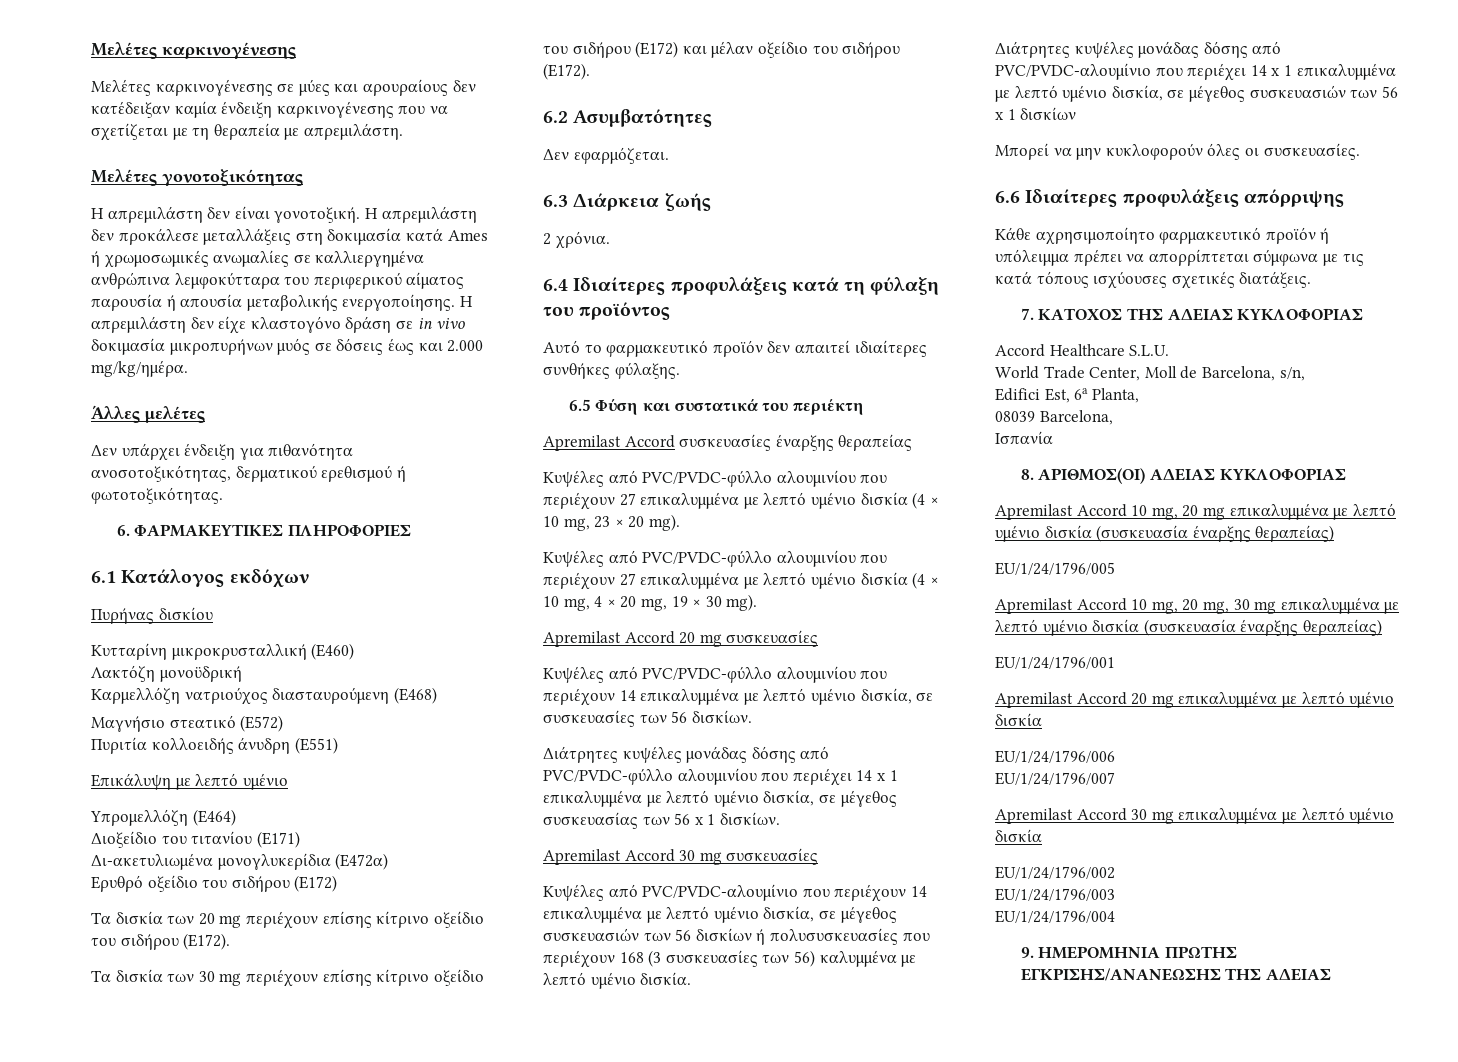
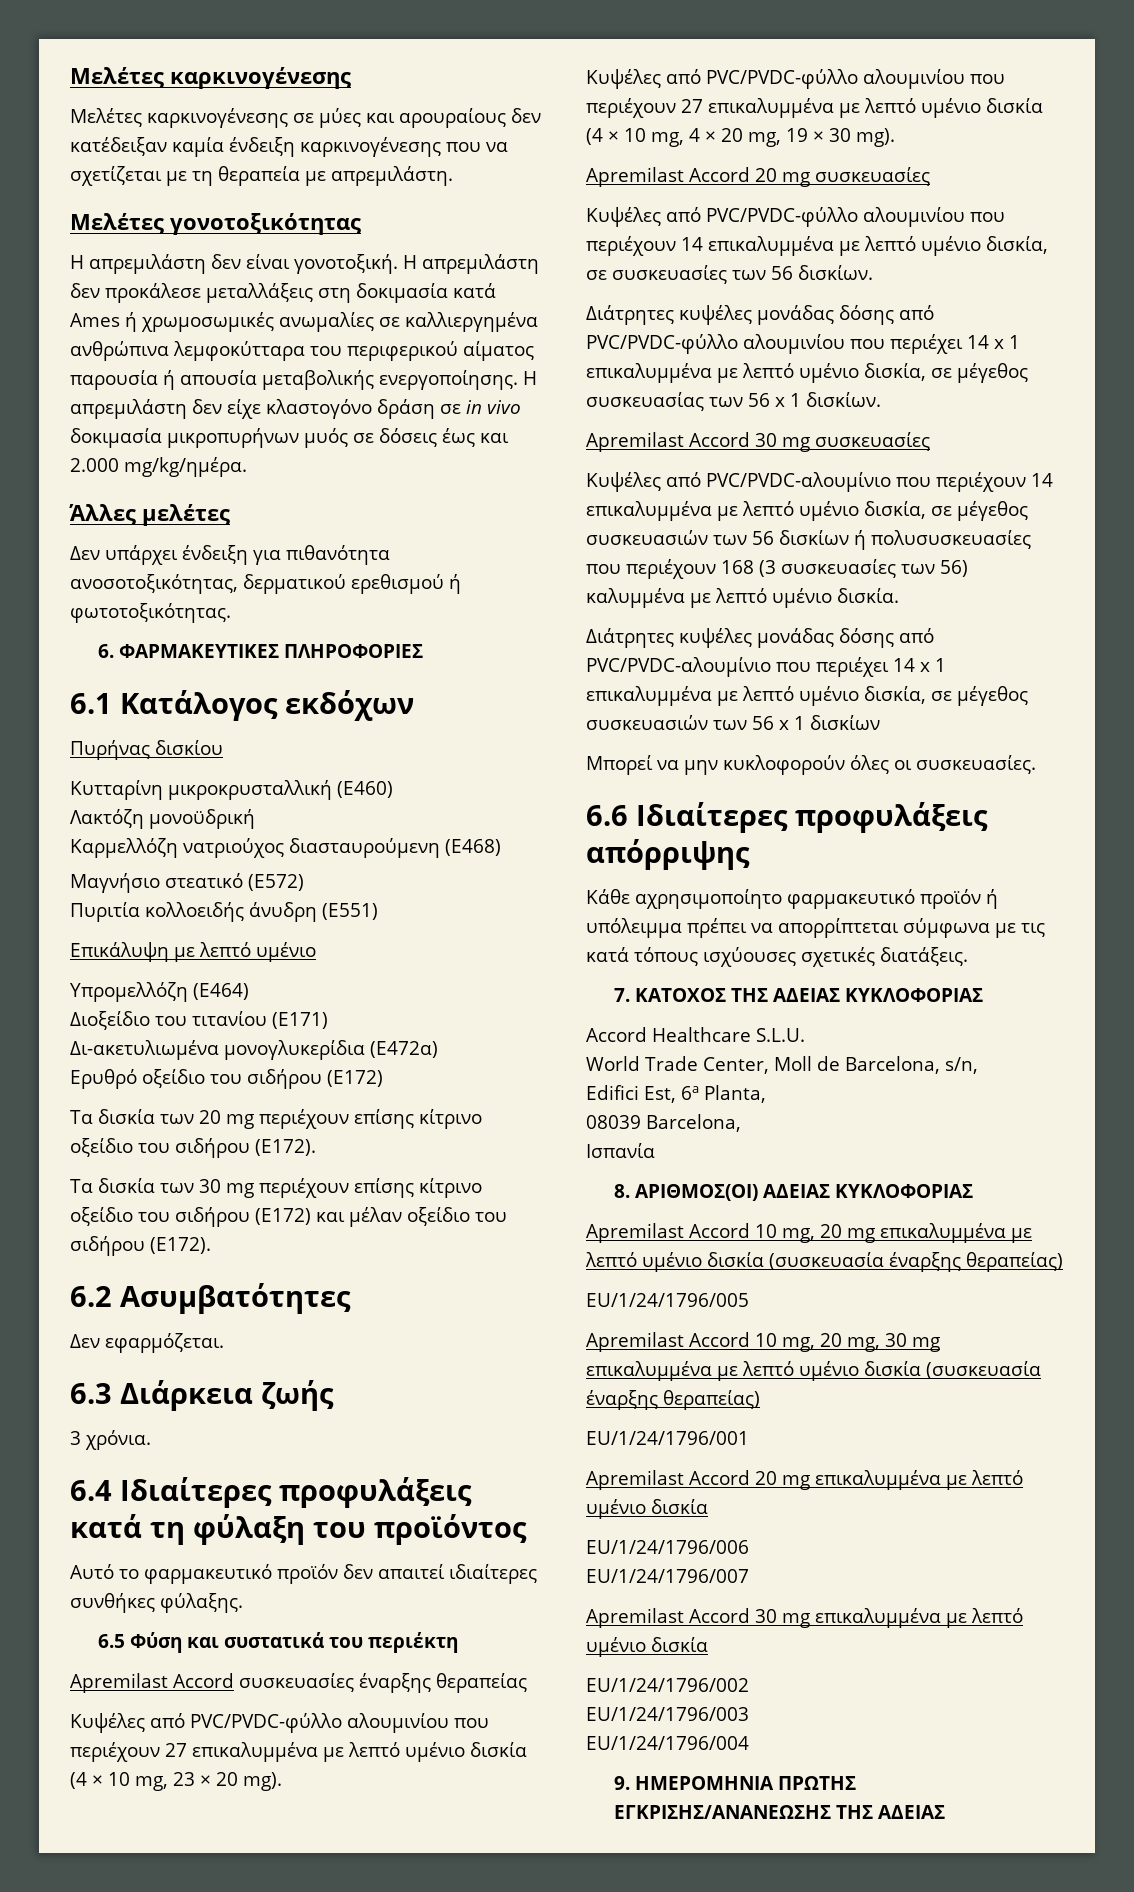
- 2 χρόνια.
+ 3 χρόνια.

